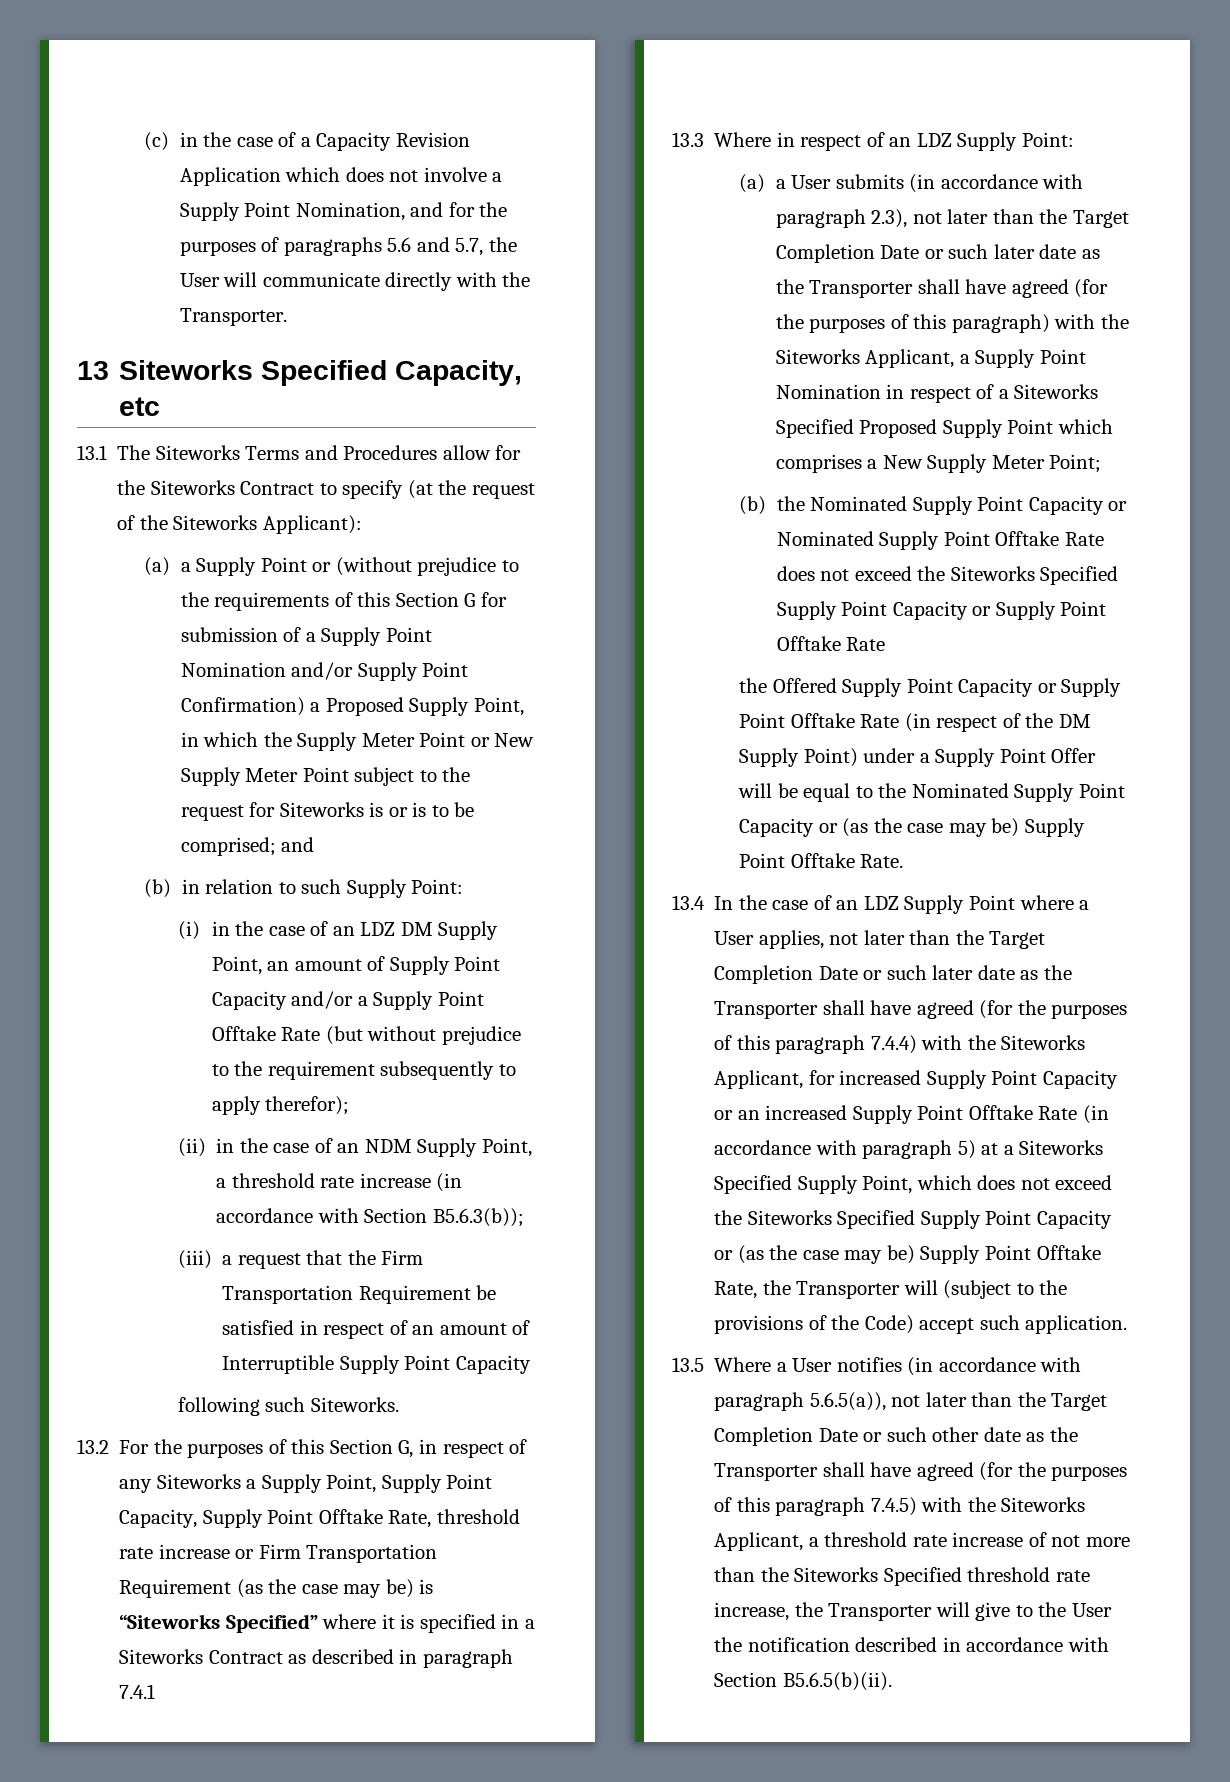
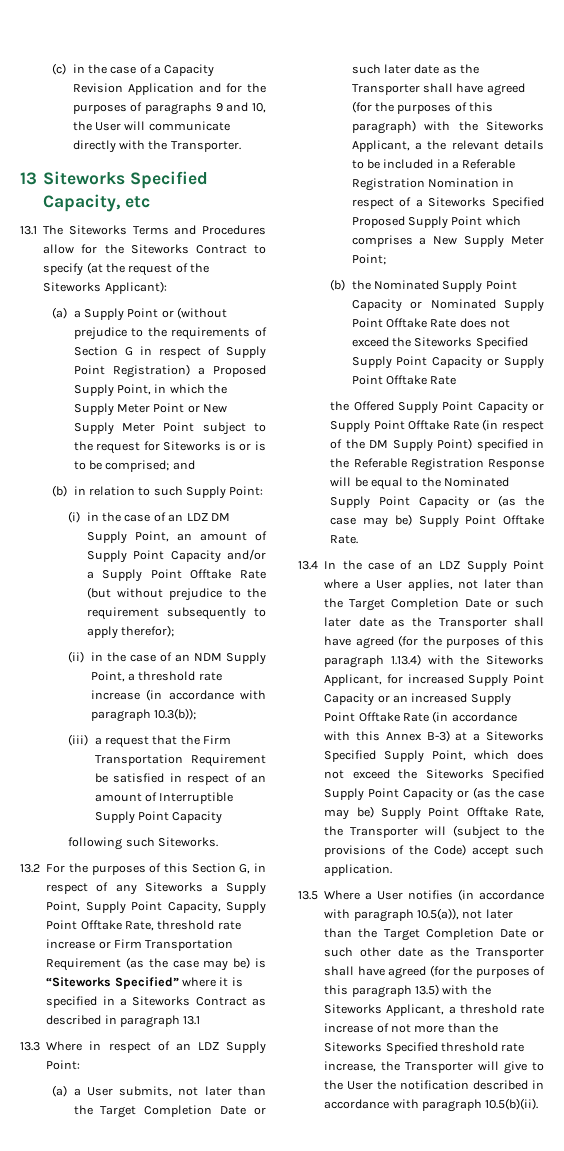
- (c) in the case of a Capacity Revision Application which does not involve a Supply Point Nomination, and for the purposes of paragraphs 5.6 and 5.7, the User will communicate directly with the Transporter.
+ (c) in the case of a Capacity Revision Application and for the purposes of paragraphs 9 and 10, the User will communicate directly with the Transporter.
- (a) a Supply Point or (without prejudice to the requirements of this Section G for submission of a Supply Point Nomination and/or Supply Point Confirmation) a Proposed Supply Point, in which the Supply Meter Point or New Supply Meter Point subject to the request for Siteworks is or is to be comprised; and
+ (a) a Supply Point or (without prejudice to the requirements of Section G in respect of Supply Point Registration) a Proposed Supply Point, in which the Supply Meter Point or New Supply Meter Point subject to the request for Siteworks is or is to be comprised; and
- (ii) in the case of an NDM Supply Point, a threshold rate increase (in accordance with Section B5.6.3(b));
+ (ii) in the case of an NDM Supply Point, a threshold rate increase (in accordance with paragraph 10.3(b));
- 13.2 For the purposes of this Section G, in respect of any Siteworks a Supply Point, Supply Point Capacity, Supply Point Offtake Rate, threshold rate increase or Firm Transportation Requirement (as the case may be) is “Siteworks Specified” where it is specified in a Siteworks Contract as described in paragraph 7.4.1
+ 13.2 For the purposes of this Section G, in respect of any Siteworks a Supply Point, Supply Point Capacity, Supply Point Offtake Rate, threshold rate increase or Firm Transportation Requirement (as the case may be) is “Siteworks Specified” where it is specified in a Siteworks Contract as described in paragraph 13.1
- (a) a User submits (in accordance with paragraph 2.3), not later than the Target Completion Date or such later date as the Transporter shall have agreed (for the purposes of this paragraph) with the Siteworks Applicant, a Supply Point Nomination in respect of a Siteworks Specified Proposed Supply Point which comprises a New Supply Meter Point;
+ (a) a User submits, not later than the Target Completion Date or such later date as the Transporter shall have agreed (for the purposes of this paragraph) with the Siteworks Applicant, a the relevant details to be included in a Referable Registration Nomination in respect of a Siteworks Specified Proposed Supply Point which comprises a New Supply Meter Point;
- the Offered Supply Point Capacity or Supply Point Offtake Rate (in respect of the DM Supply Point) under a Supply Point Offer will be equal to the Nominated Supply Point Capacity or (as the case may be) Supply Point Offtake Rate.
+ the Offered Supply Point Capacity or Supply Point Offtake Rate (in respect of the DM Supply Point) specified in the Referable Registration Response will be equal to the Nominated Supply Point Capacity or (as the case may be) Supply Point Offtake Rate.
- 13.4 In the case of an LDZ Supply Point where a User applies, not later than the Target Completion Date or such later date as the Transporter shall have agreed (for the purposes of this paragraph 7.4.4) with the Siteworks Applicant, for increased Supply Point Capacity or an increased Supply Point Offtake Rate (in accordance with paragraph 5) at a Siteworks Specified Supply Point, which does not exceed the Siteworks Specified Supply Point Capacity or (as the case may be) Supply Point Offtake Rate, the Transporter will (subject to the provisions of the Code) accept such application.
+ 13.4 In the case of an LDZ Supply Point where a User applies, not later than the Target Completion Date or such later date as the Transporter shall have agreed (for the purposes of this paragraph 1.13.4) with the Siteworks Applicant, for increased Supply Point Capacity or an increased Supply Point Offtake Rate (in accordance with this Annex B-3) at a Siteworks Specified Supply Point, which does not exceed the Siteworks Specified Supply Point Capacity or (as the case may be) Supply Point Offtake Rate, the Transporter will (subject to the provisions of the Code) accept such application.
- 13.5 Where a User notifies (in accordance with paragraph 5.6.5(a)), not later than the Target Completion Date or such other date as the Transporter shall have agreed (for the purposes of this paragraph 7.4.5) with the Siteworks Applicant, a threshold rate increase of not more than the Siteworks Specified threshold rate increase, the Transporter will give to the User the notification described in accordance with Section B5.6.5(b)(ii).
+ 13.5 Where a User notifies (in accordance with paragraph 10.5(a)), not later than the Target Completion Date or such other date as the Transporter shall have agreed (for the purposes of this paragraph 13.5) with the Siteworks Applicant, a threshold rate increase of not more than the Siteworks Specified threshold rate increase, the Transporter will give to the User the notification described in accordance with paragraph 10.5(b)(ii).

